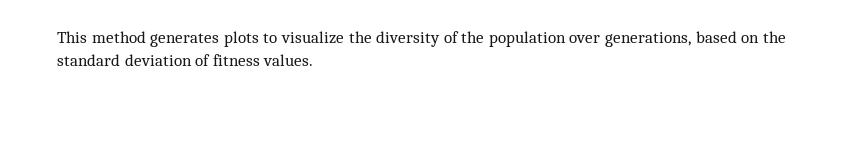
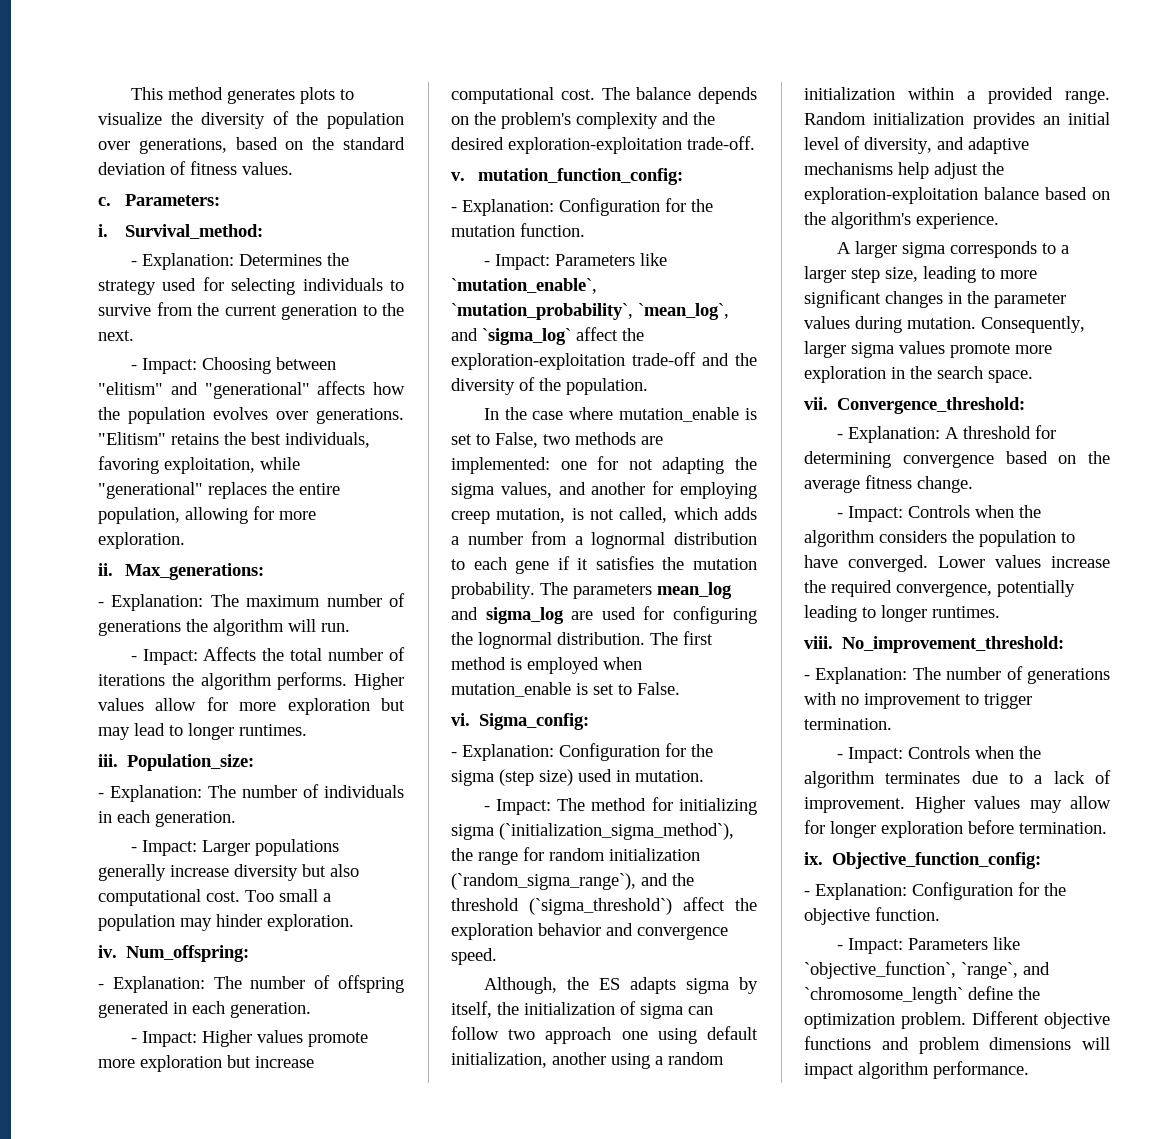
+ c. Parameters:
+ i. Survival_method:
+ - Explanation: Determines the strategy used for selecting individuals to survive from the current generation to the next.
+ - Impact: Choosing between "elitism" and "generational" affects how the population evolves over generations. "Elitism" retains the best individuals, favoring exploitation, while "generational" replaces the entire population, allowing for more exploration.
+ ii. Max_generations:
+ - Explanation: The maximum number of generations the algorithm will run.
+ - Impact: Affects the total number of iterations the algorithm performs. Higher values allow for more exploration but may lead to longer runtimes.
+ iii. Population_size:
+ - Explanation: The number of individuals in each generation.
+ - Impact: Larger populations generally increase diversity but also computational cost. Too small a population may hinder exploration.
+ iv. Num_offspring:
+ - Explanation: The number of offspring generated in each generation.
+ - Impact: Higher values promote more exploration but increase computational cost. The balance depends on the problem's complexity and the desired exploration-exploitation trade-off.
+ v. mutation_function_config:
+ - Explanation: Configuration for the mutation function.
+ - Impact: Parameters like `mutation_enable`, `mutation_probability`, `mean_log`, and `sigma_log` affect the exploration-exploitation trade-off and the diversity of the population.
+ In the case where mutation_enable is set to False, two methods are implemented: one for not adapting the sigma values, and another for employing creep mutation, is not called, which adds a number from a lognormal distribution to each gene if it satisfies the mutation probability. The parameters mean_log and sigma_log are used for configuring the lognormal distribution. The first method is employed when mutation_enable is set to False.
+ vi. Sigma_config:
+ - Explanation: Configuration for the sigma (step size) used in mutation.
+ - Impact: The method for initializing sigma (`initialization_sigma_method`), the range for random initialization (`random_sigma_range`), and the threshold (`sigma_threshold`) affect the exploration behavior and convergence speed.
+ Although, the ES adapts sigma by itself, the initialization of sigma can follow two approach one using default initialization, another using a random initialization within a provided range. Random initialization provides an initial level of diversity, and adaptive mechanisms help adjust the exploration-exploitation balance based on the algorithm's experience.
+ A larger sigma corresponds to a larger step size, leading to more significant changes in the parameter values during mutation. Consequently, larger sigma values promote more exploration in the search space.
+ vii. Convergence_threshold:
+ - Explanation: A threshold for determining convergence based on the average fitness change.
+ - Impact: Controls when the algorithm considers the population to have converged. Lower values increase the required convergence, potentially leading to longer runtimes.
+ viii. No_improvement_threshold:
+ - Explanation: The number of generations with no improvement to trigger termination.
+ - Impact: Controls when the algorithm terminates due to a lack of improvement. Higher values may allow for longer exploration before termination.
+ ix. Objective_function_config:
+ - Explanation: Configuration for the objective function.
+ - Impact: Parameters like `objective_function`, `range`, and `chromosome_length` define the optimization problem. Different objective functions and problem dimensions will impact algorithm performance.

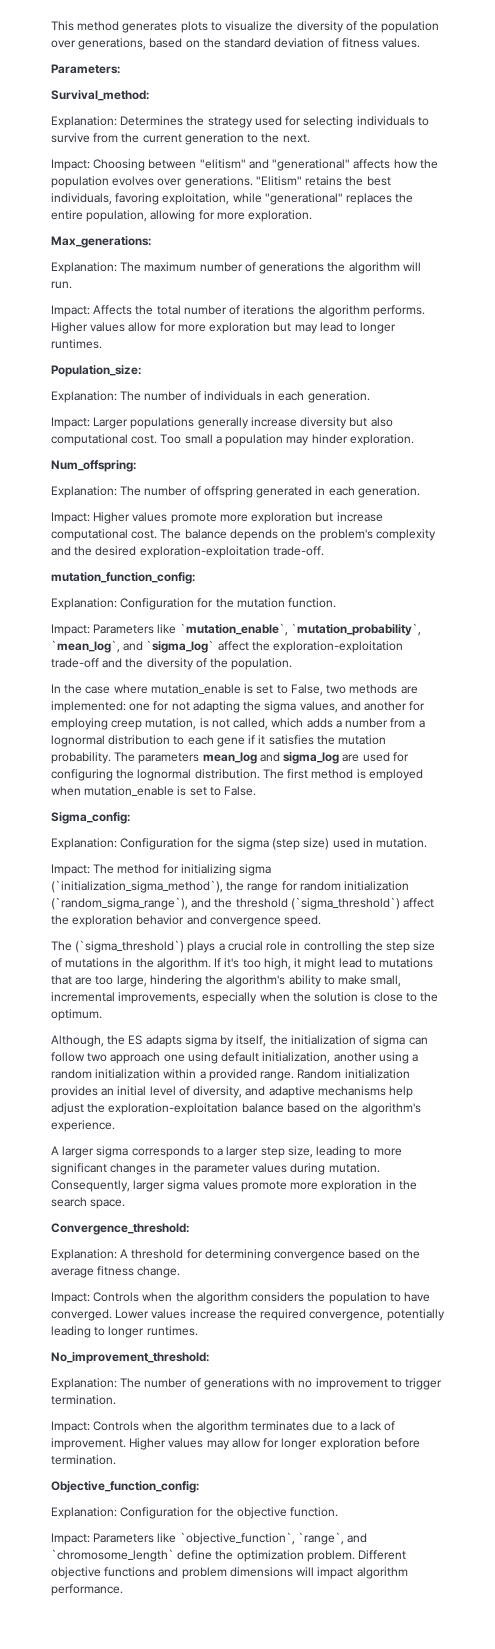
- c.
- i.
- - Explanation: Determines the strategy used for selecting individuals to survive from the current generation to the next.
+ Explanation: Determines the strategy used for selecting individuals to survive from the current generation to the next.
- - Impact: Choosing between "elitism" and "generational" affects how the population evolves over generations.
+ Impact: Choosing between "elitism" and "generational" affects how the population evolves over generations.
- ii.
- - Explanation: The maximum number of generations the algorithm will run.
+ Explanation: The maximum number of generations the algorithm will run.
- - Impact: Affects the total number of iterations the algorithm performs.
+ Impact: Affects the total number of iterations the algorithm performs.
- iii.
- - Explanation: The number of individuals in each generation.
+ Explanation: The number of individuals in each generation.
- - Impact: Larger populations generally increase diversity but also computational cost.
+ Impact: Larger populations generally increase diversity but also computational cost.
- iv.
- - Explanation: The number of offspring generated in each generation.
+ Explanation: The number of offspring generated in each generation.
- - Impact: Higher values promote more exploration but increase computational cost.
+ Impact: Higher values promote more exploration but increase computational cost.
- v. mutation_function_config:
+ mutation_function_config:
- - Explanation: Configuration for the mutation function.
+ Explanation: Configuration for the mutation function.
- - Impact: Parameters like `mutation_enable`, `mutation_probability`, `mean_log`, and `sigma_log` affect the exploration-exploitation trade-off and the diversity of the population.
+ Impact: Parameters like `mutation_enable`, `mutation_probability`, `mean_log`, and `sigma_log` affect the exploration-exploitation trade-off and the diversity of the population.
- vi.
- - Explanation: Configuration for the sigma (step size) used in mutation.
+ Explanation: Configuration for the sigma (step size) used in mutation.
- - Impact: The method for initializing sigma (`initialization_sigma_method`), the range for random initialization (`random_sigma_range`), and the threshold (`sigma_threshold`) affect the exploration behavior and convergence speed.
+ Impact: The method for initializing sigma (`initialization_sigma_method`), the range for random initialization (`random_sigma_range`), and the threshold (`sigma_threshold`) affect the exploration behavior and convergence speed.
+ The (`sigma_threshold`) plays a crucial role in controlling the step size of mutations in the algorithm. If it's too high, it might lead to mutations that are too large, hindering the algorithm's ability to make small, incremental improvements, especially when the solution is close to the optimum.
- vii.
- - Explanation: A threshold for determining convergence based on the average fitness change.
+ Explanation: A threshold for determining convergence based on the average fitness change.
- - Impact: Controls when the algorithm considers the population to have converged.
+ Impact: Controls when the algorithm considers the population to have converged.
- viii.
- - Explanation: The number of generations with no improvement to trigger termination.
+ Explanation: The number of generations with no improvement to trigger termination.
- - Impact: Controls when the algorithm terminates due to a lack of improvement.
+ Impact: Controls when the algorithm terminates due to a lack of improvement.
- ix.
- - Explanation: Configuration for the objective function.
+ Explanation: Configuration for the objective function.
- - Impact: Parameters like `objective_function`, `range`, and `chromosome_length` define the optimization problem.
+ Impact: Parameters like `objective_function`, `range`, and `chromosome_length` define the optimization problem.

